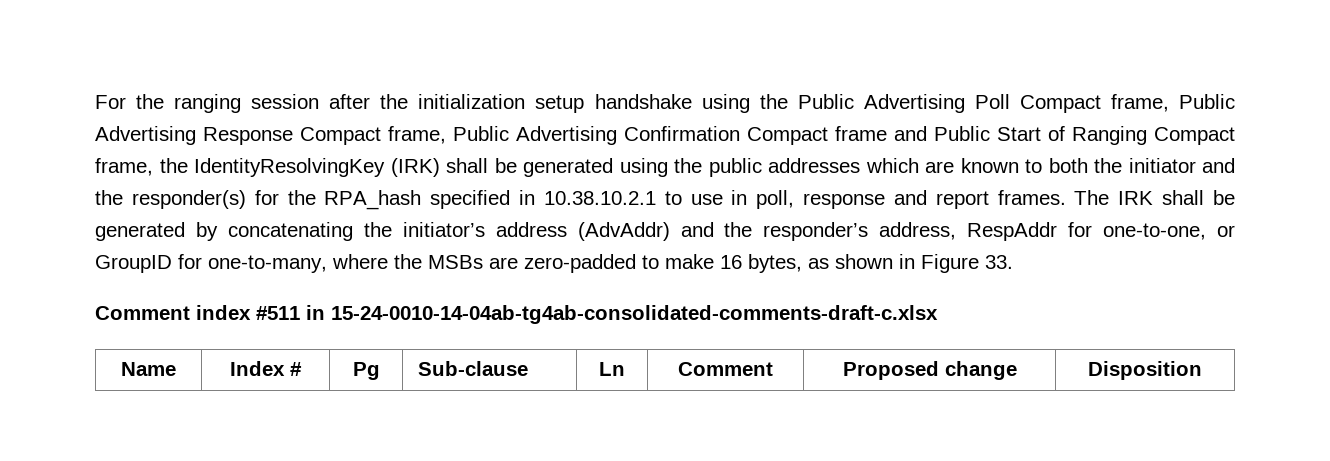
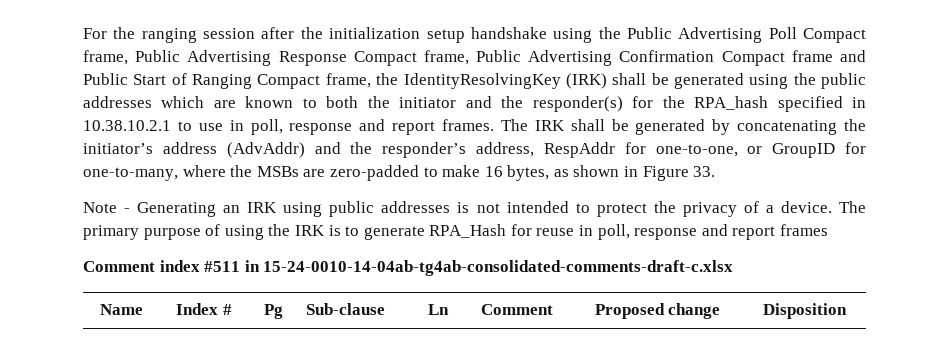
+ Note - Generating an IRK using public addresses is not intended to protect the privacy of a device. The primary purpose of using the IRK is to generate RPA_Hash for reuse in poll, response and report frames

